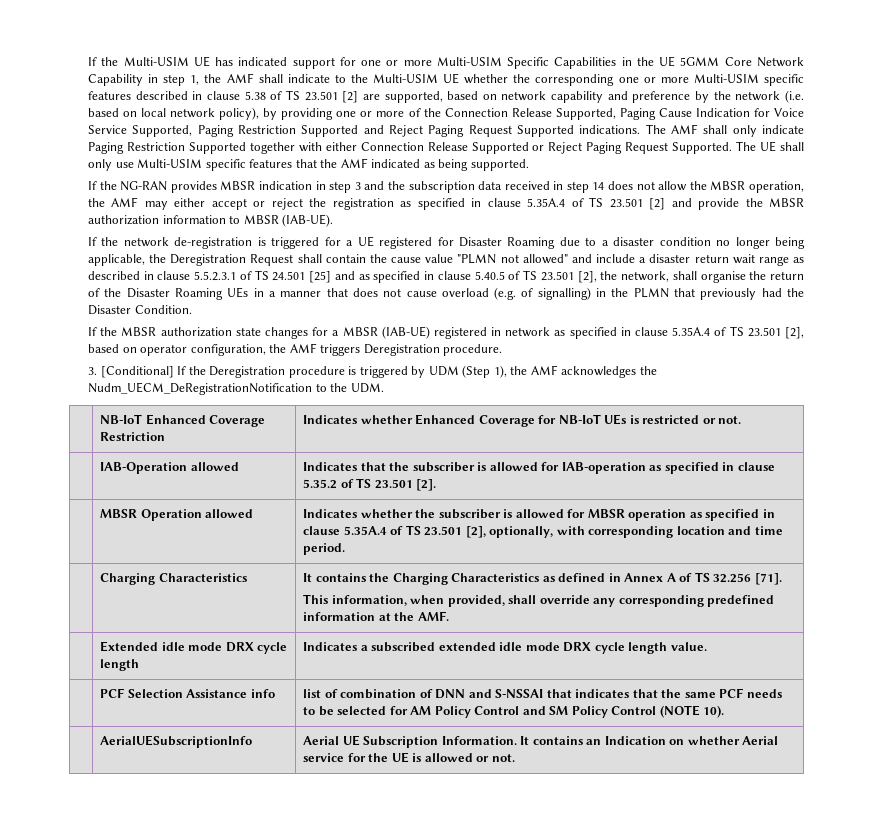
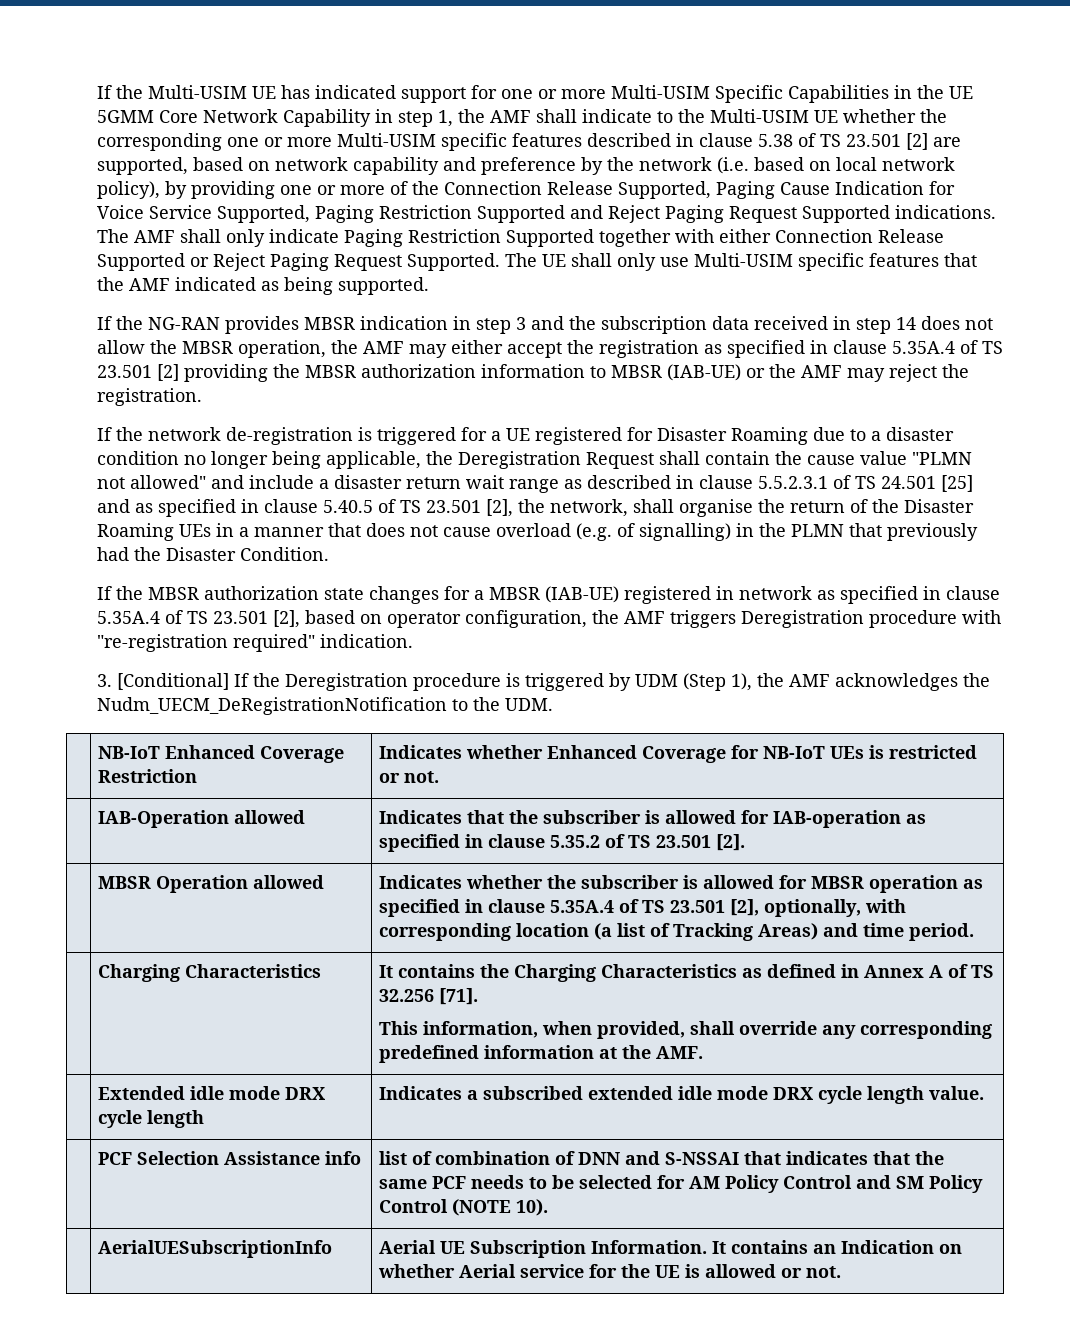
- If the NG-RAN provides MBSR indication in step 3 and the subscription data received in step 14 does not allow the MBSR operation, the AMF may either accept or reject the registration as specified in clause 5.35A.4 of TS 23.501 [2] and provide the MBSR authorization information to MBSR (IAB-UE).
+ If the NG-RAN provides MBSR indication in step 3 and the subscription data received in step 14 does not allow the MBSR operation, the AMF may either accept the registration as specified in clause 5.35A.4 of TS 23.501 [2] providing the MBSR authorization information to MBSR (IAB-UE) or the AMF may reject the registration.
- If the MBSR authorization state changes for a MBSR (IAB-UE) registered in network as specified in clause 5.35A.4 of TS 23.501 [2], based on operator configuration, the AMF triggers Deregistration procedure.
+ If the MBSR authorization state changes for a MBSR (IAB-UE) registered in network as specified in clause 5.35A.4 of TS 23.501 [2], based on operator configuration, the AMF triggers Deregistration procedure with "re-registration required" indication.
- | MBSR Operation allowed | Indicates whether the subscriber is allowed for MBSR operation as specified in clause 5.35A.4 of TS 23.501 [2], optionally, with corresponding location and time period.
+ | MBSR Operation allowed | Indicates whether the subscriber is allowed for MBSR operation as specified in clause 5.35A.4 of TS 23.501 [2], optionally, with corresponding location (a list of Tracking Areas) and time period.

